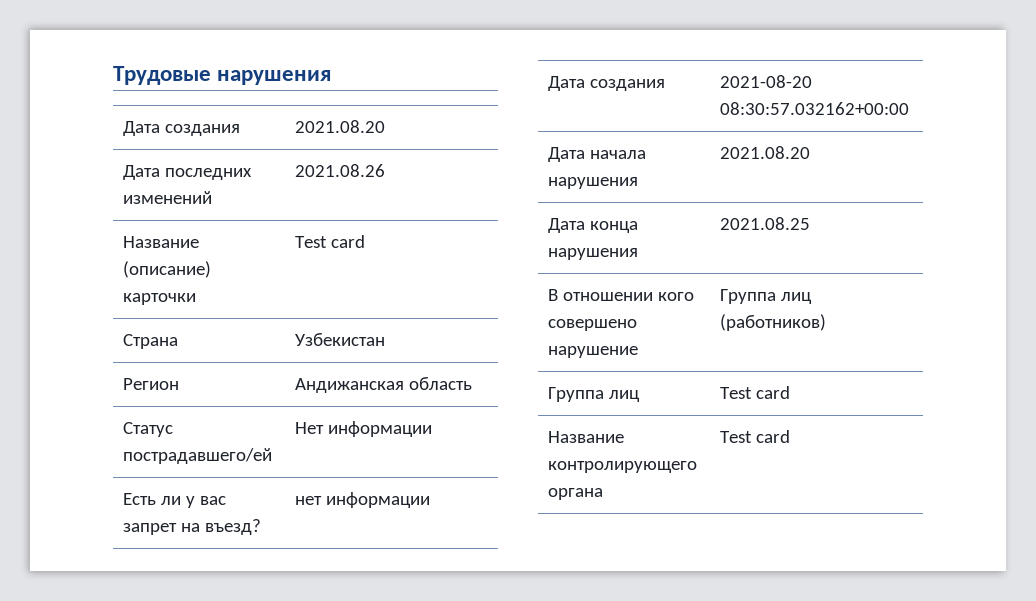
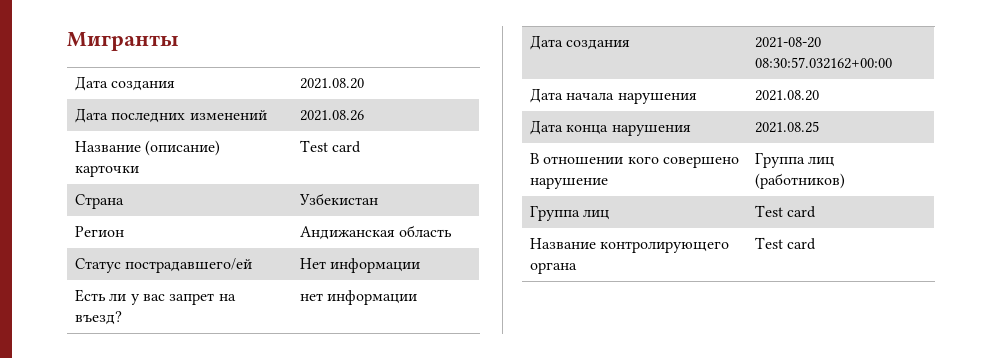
- Трудовые нарушения
+ Мигранты

